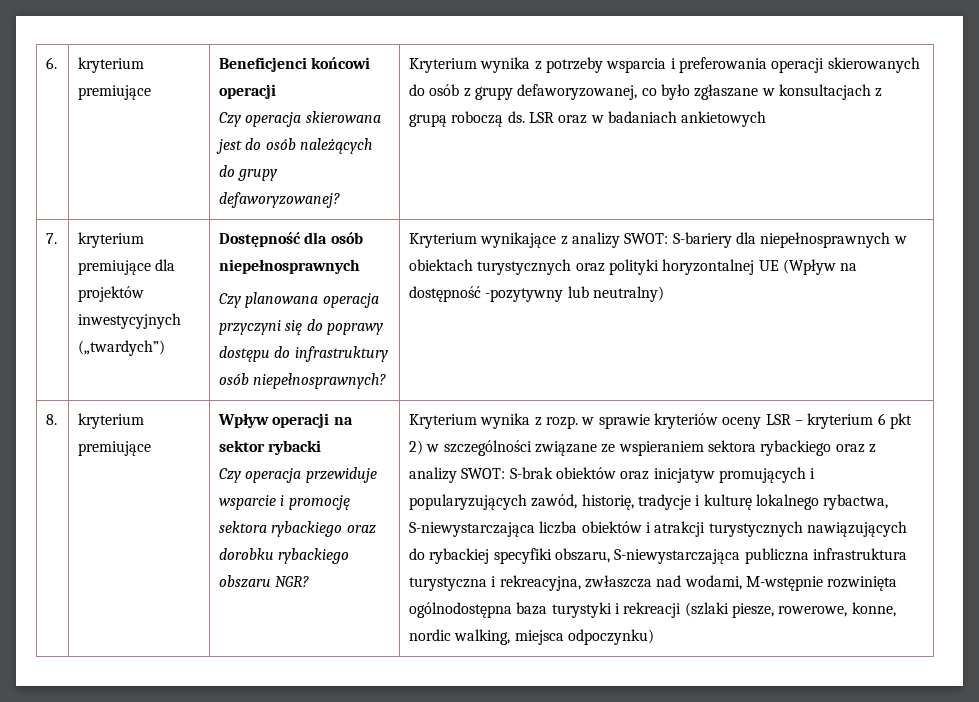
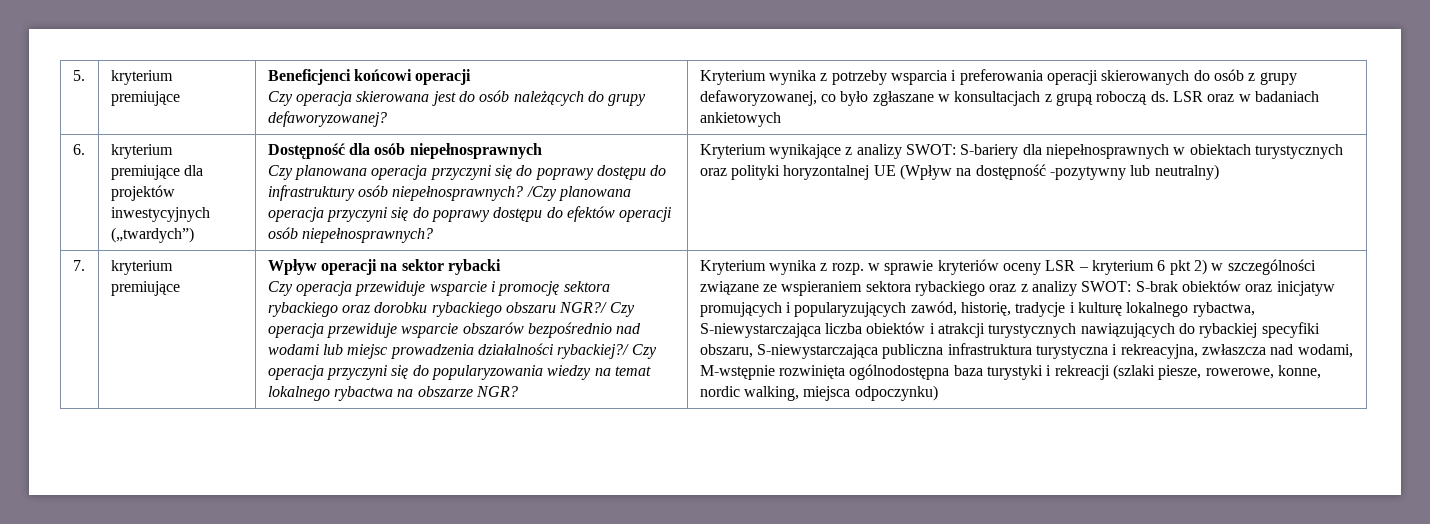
- 6.
+ 5.
- 7.
+ 6.
+ /Czy planowana operacja przyczyni się do poprawy dostępu do efektów operacji osób niepełnosprawnych?
- 8.
+ 7.
- Czy operacja przewiduje wsparcie i promocję sektora rybackiego oraz dorobku rybackiego obszaru NGR?
+ Czy operacja przewiduje wsparcie i promocję sektora rybackiego oraz dorobku rybackiego obszaru NGR?/ Czy operacja przewiduje wsparcie obszarów bezpośrednio nad wodami lub miejsc prowadzenia działalności rybackiej?/ Czy operacja przyczyni się do popularyzowania wiedzy na temat lokalnego rybactwa na obszarze NGR?

